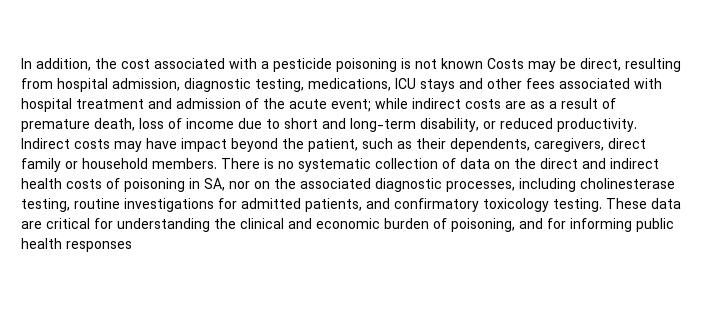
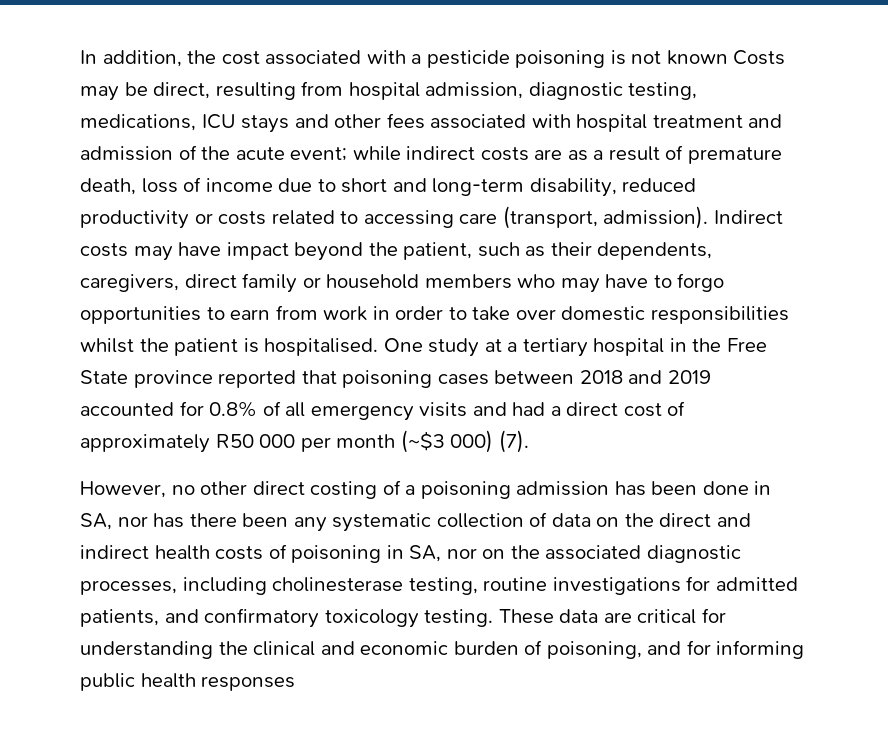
- In addition, the cost associated with a pesticide poisoning is not known Costs may be direct, resulting from hospital admission, diagnostic testing, medications, ICU stays and other fees associated with hospital treatment and admission of the acute event; while indirect costs are as a result of premature death, loss of income due to short and long-term disability, or reduced productivity.
+ In addition, the cost associated with a pesticide poisoning is not known Costs may be direct, resulting from hospital admission, diagnostic testing, medications, ICU stays and other fees associated with hospital treatment and admission of the acute event; while indirect costs are as a result of premature death, loss of income due to short and long-term disability, reduced productivity or costs related to accessing care (transport, admission).
- Indirect costs may have impact beyond the patient, such as their dependents, caregivers, direct family or household members. There is no systematic collection of data on the direct and indirect health costs of poisoning in SA, nor on the associated diagnostic processes, including cholinesterase testing, routine investigations for admitted patients, and confirmatory toxicology testing.
+ Indirect costs may have impact beyond the patient, such as their dependents, caregivers, direct family or household members who may have to forgo opportunities to earn from work in order to take over domestic responsibilities whilst the patient is hospitalised. One study at a tertiary hospital in the Free State province reported that poisoning cases between 2018 and 2019 accounted for 0.8% of all emergency visits and had a direct cost of approximately R50 000 per month (~$3 000) (7).
+ However, no other direct costing of a poisoning admission has been done in SA, nor has there been any systematic collection of data on the direct and indirect health costs of poisoning in SA, nor on the associated diagnostic processes, including cholinesterase testing, routine investigations for admitted patients, and confirmatory toxicology testing.

